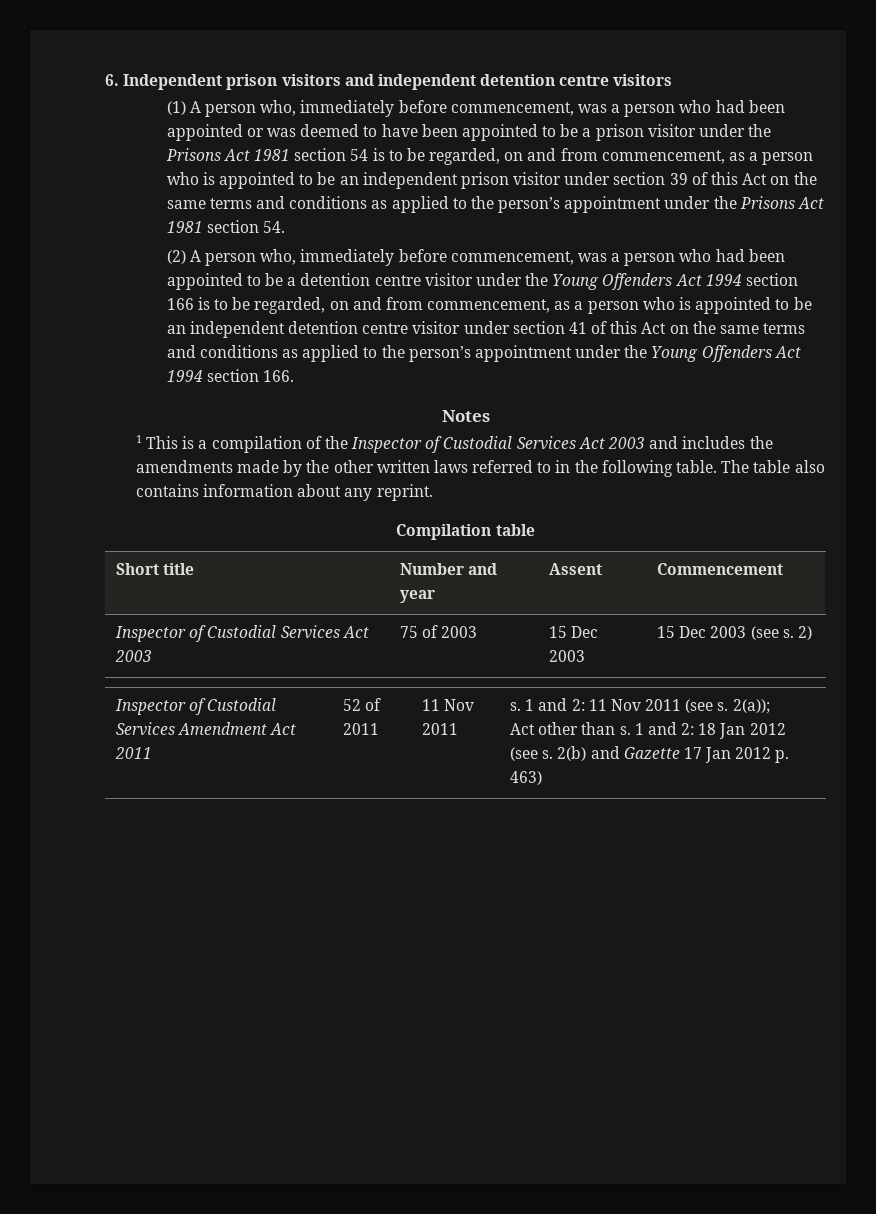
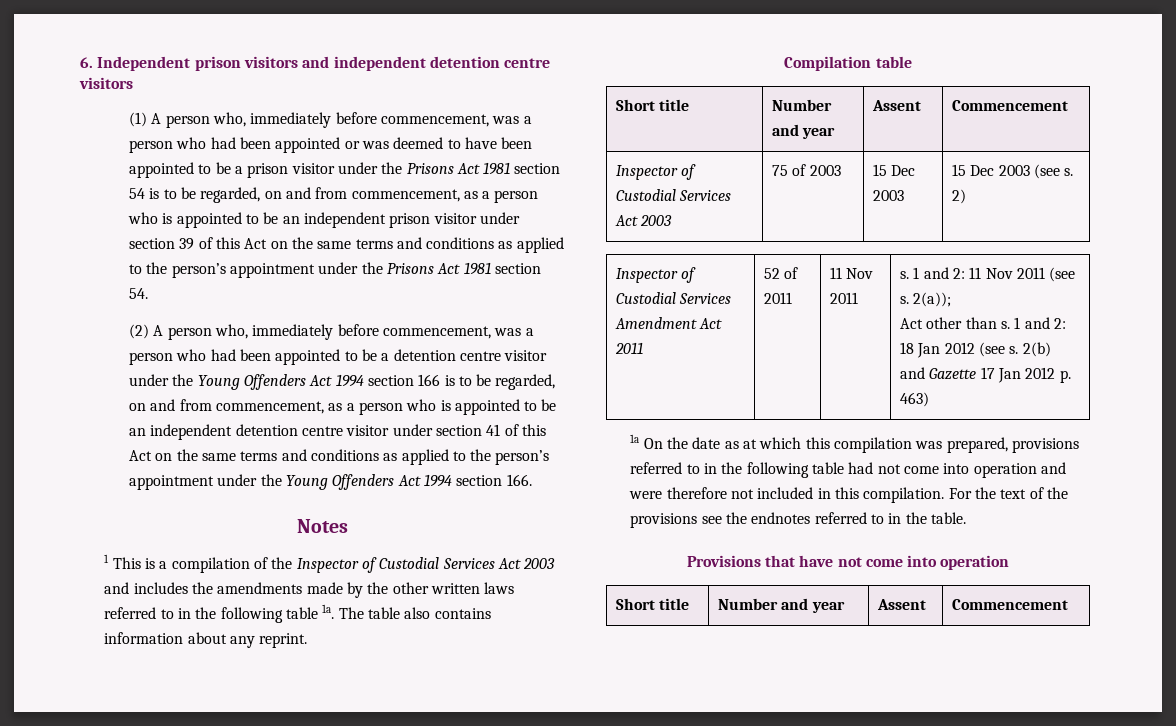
- 1 This is a compilation of the Inspector of Custodial Services Act 2003 and includes the amendments made by the other written laws referred to in the following table.
+ 1 This is a compilation of the Inspector of Custodial Services Act 2003 and includes the amendments made by the other written laws referred to in the following table 1a.
+ 1a On the date as at which this compilation was prepared, provisions referred to in the following table had not come into operation and were therefore not included in this compilation. For the text of the provisions see the endnotes referred to in the table.
+ Provisions that have not come into operation
+ Short title | Number and year | Assent | Commencement

